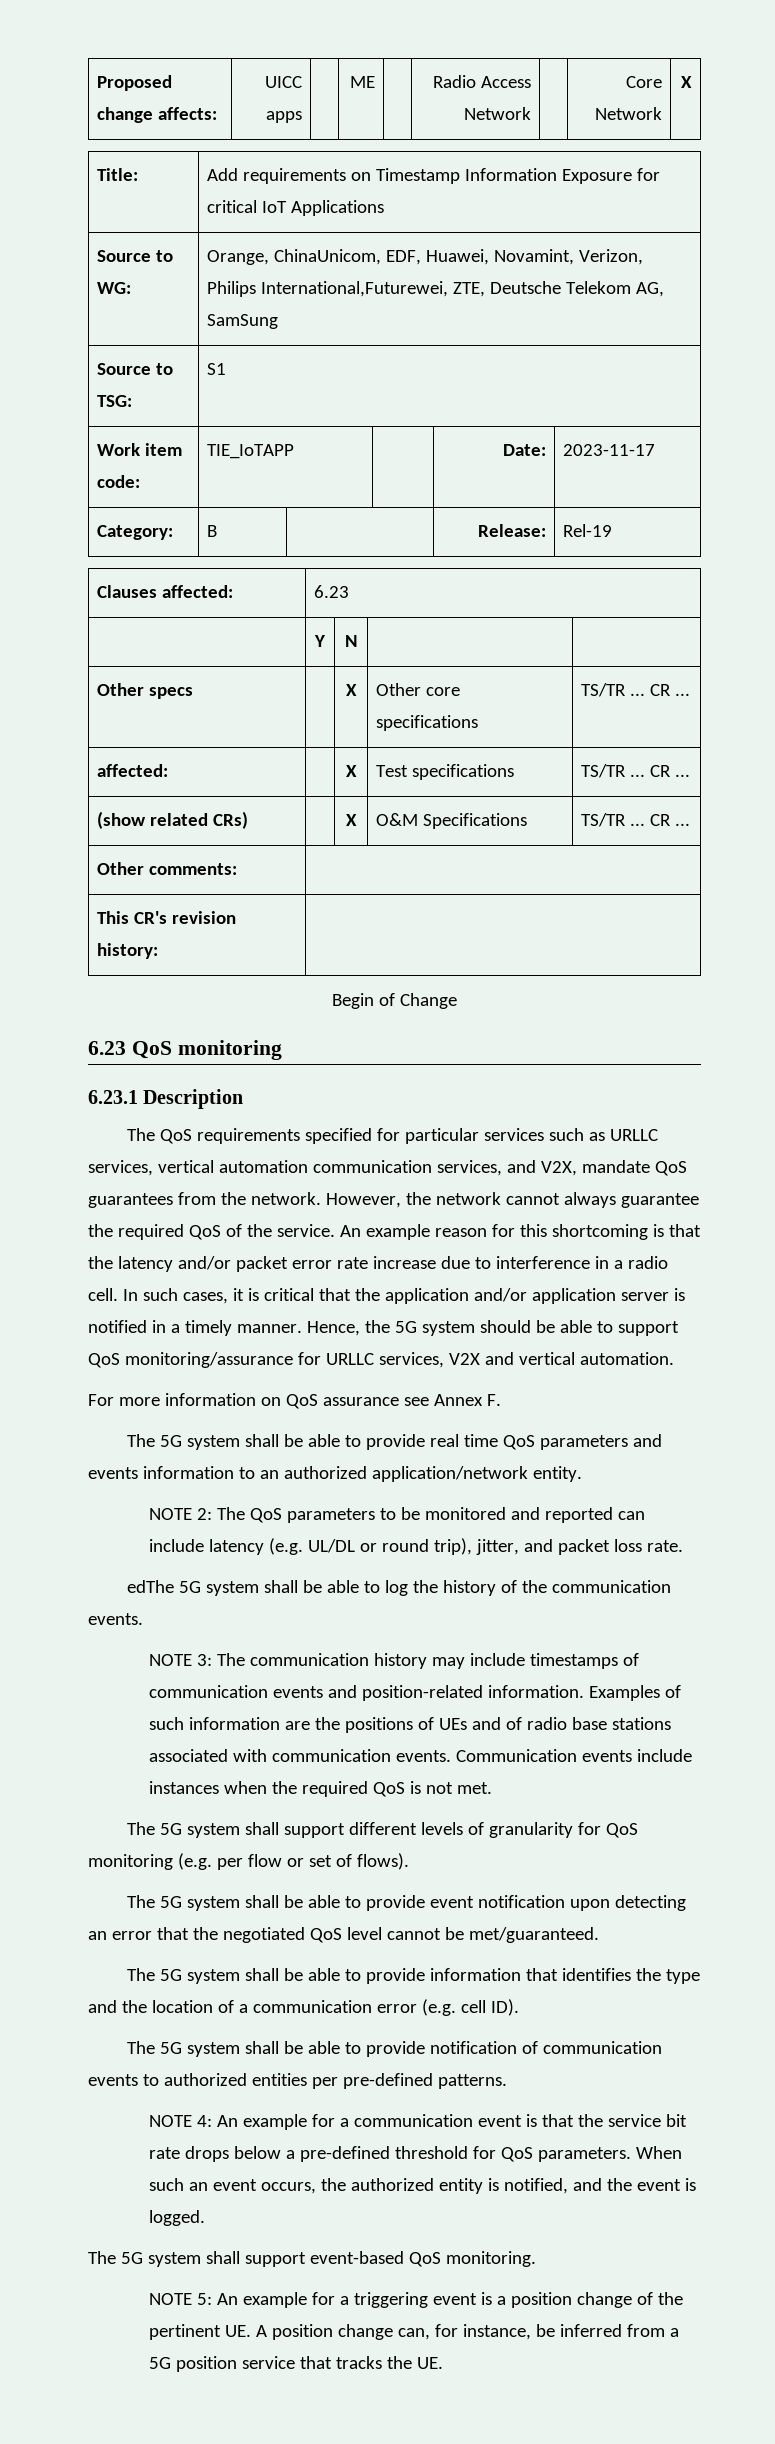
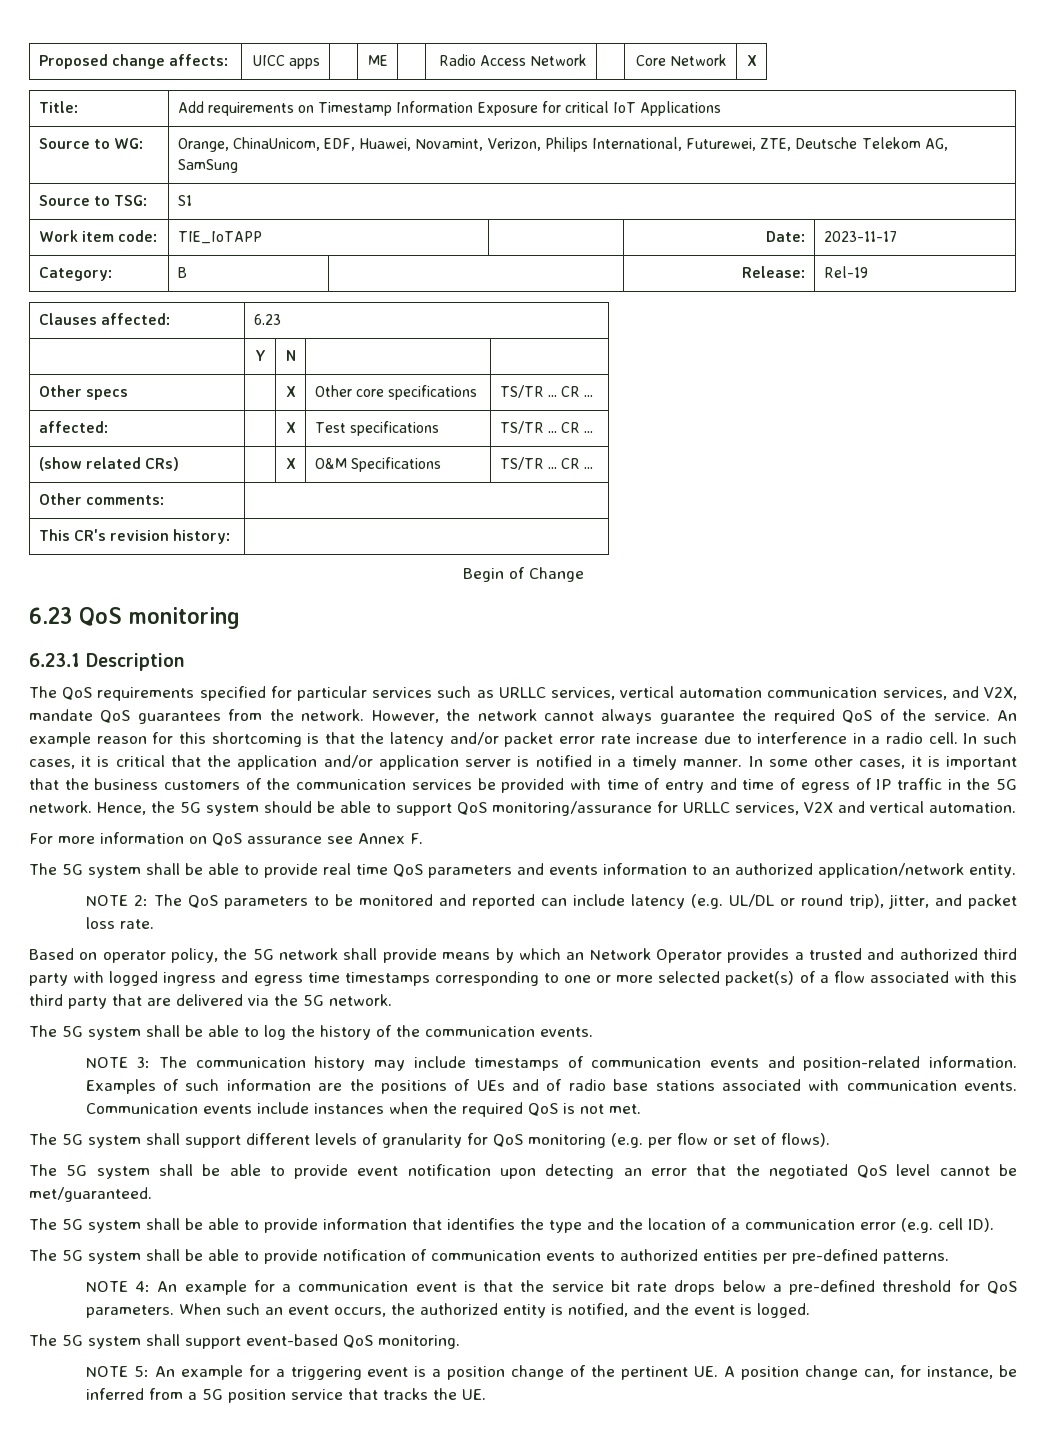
- Source to WG: | Orange, ChinaUnicom, EDF, Huawei, Novamint, Verizon, Philips International,Futurewei, ZTE, Deutsche Telekom AG, SamSung
+ Source to WG: | Orange, ChinaUnicom, EDF, Huawei, Novamint, Verizon, Philips International, Futurewei, ZTE, Deutsche Telekom AG, SamSung
+ In some other cases, it is important that the business customers of the communication services be provided with time of entry and time of egress of IP traffic in the 5G network.
- edThe 5G system shall be able to log the history of the communication events.
+ Based on operator policy, the 5G network shall provide means by which an Network Operator provides a trusted and authorized third party with logged ingress and egress time timestamps corresponding to one or more selected packet(s) of a flow associated with this third party that are delivered via the 5G network.
+ The 5G system shall be able to log the history of the communication events.

